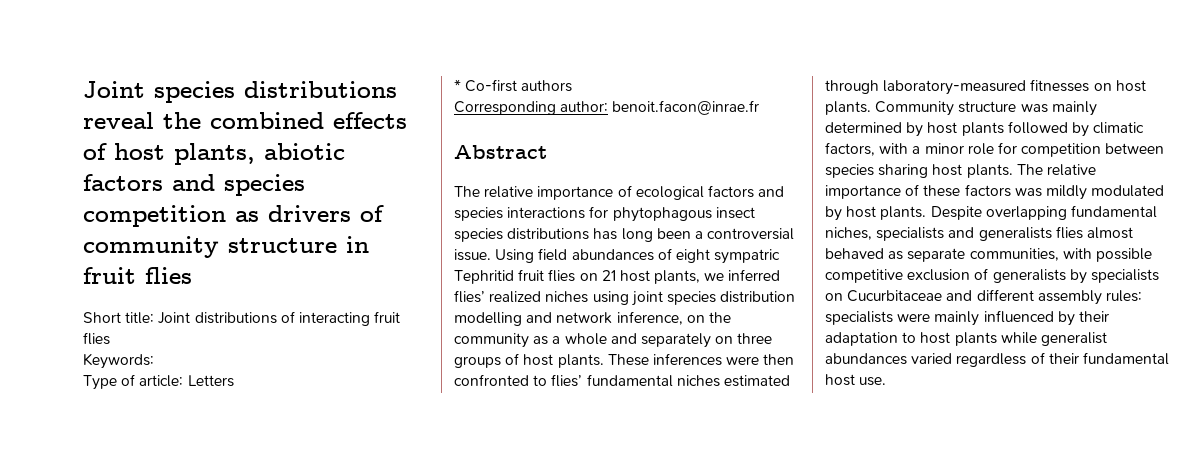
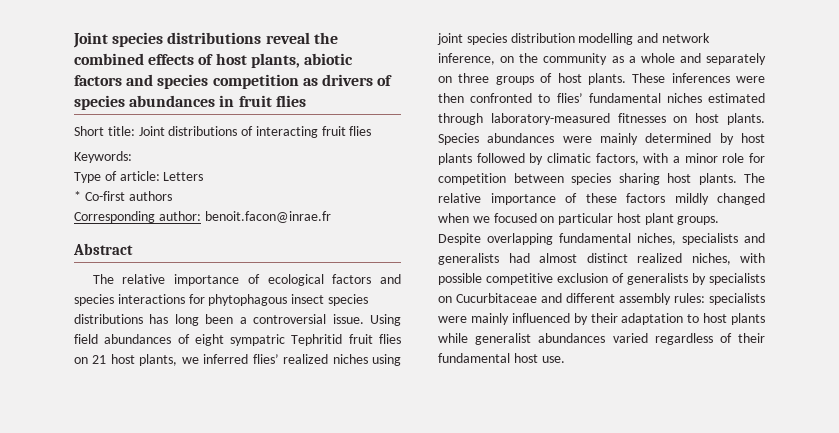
- Joint species distributions reveal the combined effects of host plants, abiotic factors and species competition as drivers of community structure in fruit flies
+ Joint species distributions reveal the combined effects of host plants, abiotic factors and species competition as drivers of species abundances in fruit flies
- Community structure was mainly determined by host plants followed by climatic factors, with a minor role for competition between species sharing host plants.
+ Species abundances were mainly determined by host plants followed by climatic factors, with a minor role for competition between species sharing host plants.
- The relative importance of these factors was mildly modulated by host plants.
+ The relative importance of these factors mildly changed when we focused on particular host plant groups.
- Despite overlapping fundamental niches, specialists and generalists flies almost behaved as separate communities, with possible competitive exclusion of generalists by specialists on Cucurbitaceae and different assembly rules: specialists were mainly influenced by their adaptation to host plants while generalist abundances varied regardless of their fundamental host use.
+ Despite overlapping fundamental niches, specialists and generalists had almost distinct realized niches, with possible competitive exclusion of generalists by specialists on Cucurbitaceae and different assembly rules: specialists were mainly influenced by their adaptation to host plants while generalist abundances varied regardless of their fundamental host use.

